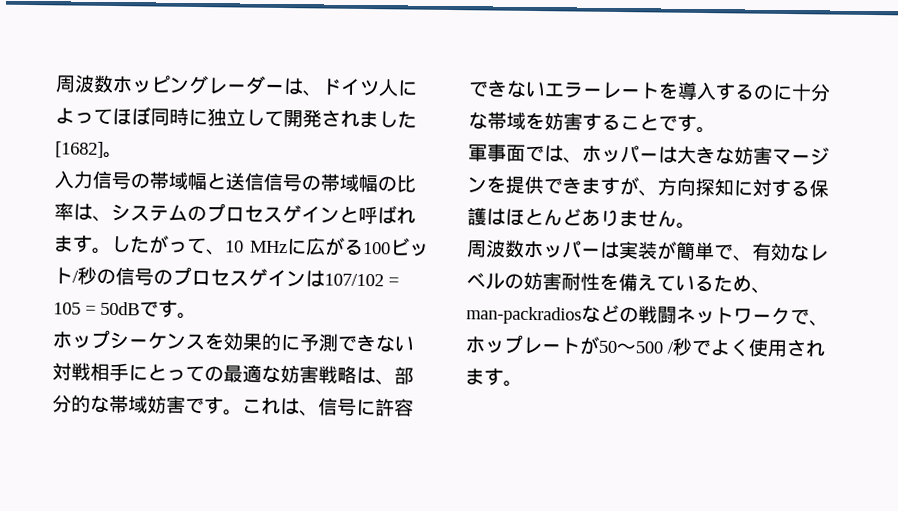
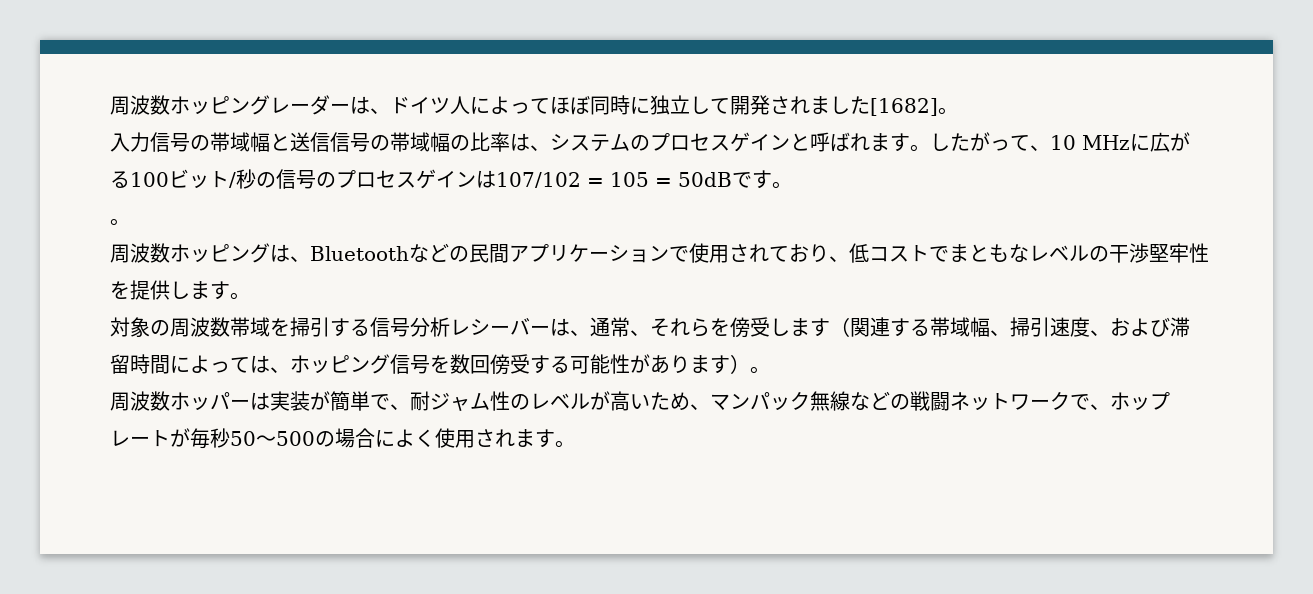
  したがって、10 MHzに広がる100ビット/秒の信号のプロセスゲインは107/102 = 105 = 50dBです。
- ホップシーケンスを効果的に予測できない対戦相手にとっての最適な妨害戦略は、部分的な帯域妨害です。これは、信号に許容できないエラーレートを導入するのに十分な帯域を妨害することです。
- 軍事面では、ホッパーは大きな妨害マージンを提供できますが、方向探知に対する保護はほとんどありません。
+ 。
+ 周波数ホッピングは、Bluetoothなどの民間アプリケーションで使用されており、低コストでまともなレベルの干渉堅牢性を提供します。
+ 対象の周波数帯域を掃引する信号分析レシーバーは、通常、それらを傍受します（関連する帯域幅、掃引速度、および滞留時間によっては、ホッピング信号を数回傍受する可能性があります）。
- 周波数ホッパーは実装が簡単で、有効なレベルの妨害耐性を備えているため、man-packradiosなどの戦闘ネットワークで、ホップレートが50〜500 /秒でよく使用されます。
+ 周波数ホッパーは実装が簡単で、耐ジャム性のレベルが高いため、マンパック無線などの戦闘ネットワークで、ホップレートが毎秒50〜500の場合によく使用されます。

